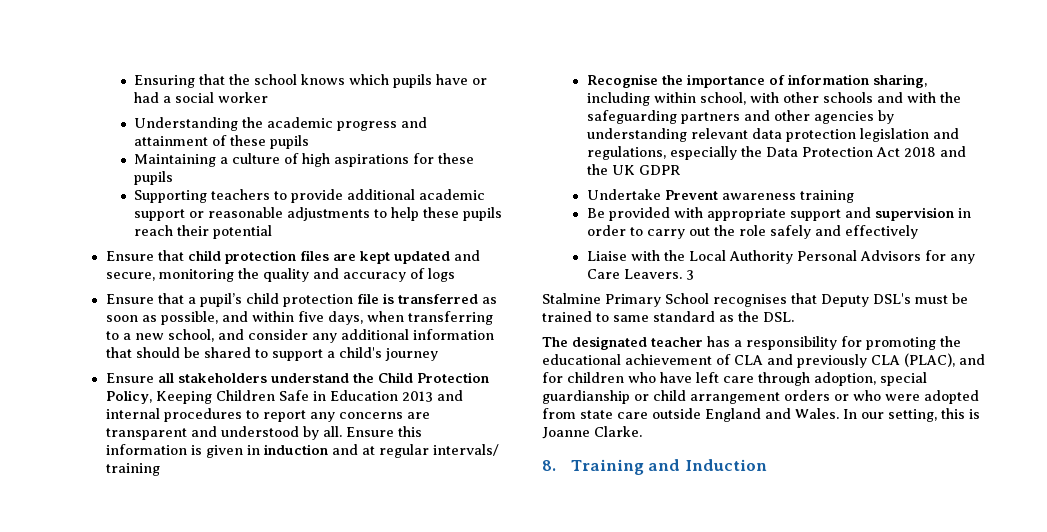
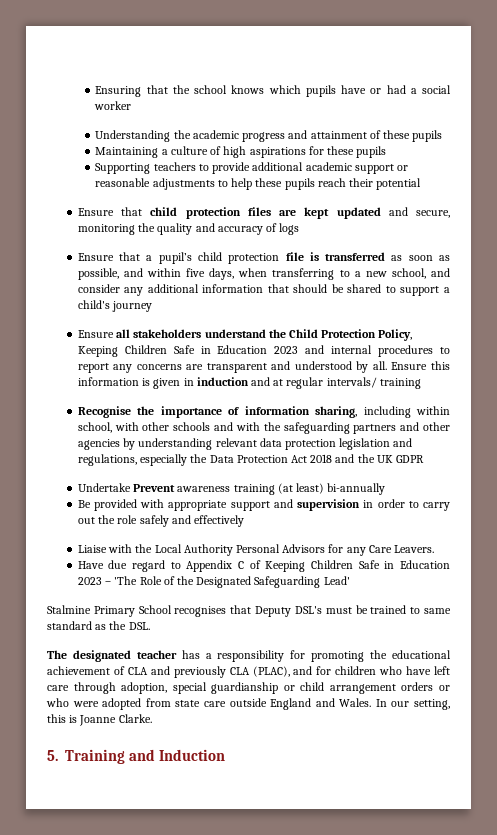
- Ensure all stakeholders understand the Child Protection Policy, Keeping Children Safe in Education 2013 and internal procedures to report any concerns are transparent and understood by all.
+ Ensure all stakeholders understand the Child Protection Policy, Keeping Children Safe in Education 2023 and internal procedures to report any concerns are transparent and understood by all.
- Undertake Prevent awareness training
+ Undertake Prevent awareness training (at least) bi-annually
- Liaise with the Local Authority Personal Advisors for any Care Leavers. 3
+ Liaise with the Local Authority Personal Advisors for any Care Leavers.
+ Have due regard to Appendix C of Keeping Children Safe in Education 2023 – 'The Role of the Designated Safeguarding Lead'
- 8. Training and Induction
+ 5. Training and Induction

